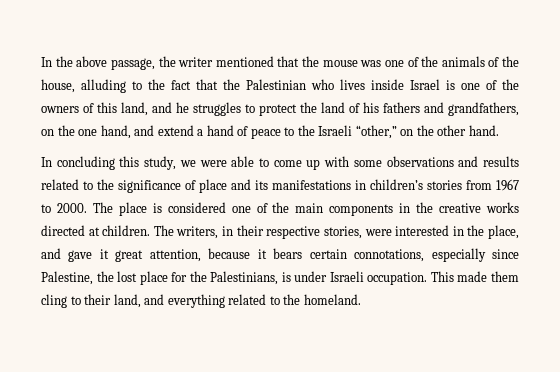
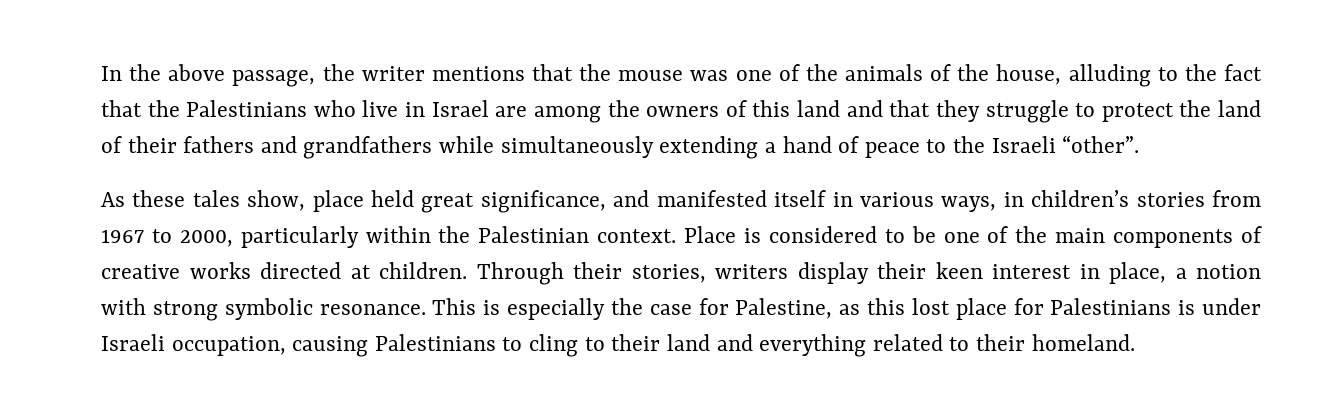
- In the above passage, the writer mentioned that the mouse was one of the animals of the house, alluding to the fact that the Palestinian who lives inside Israel is one of the owners of this land, and he struggles to protect the land of his fathers and grandfathers, on the one hand, and extend a hand of peace to the Israeli “other,” on the other hand.
- In concluding this study, we were able to come up with some observations and results related to the significance of place and its manifestations in children’s stories from 1967 to 2000. The place is considered one of the main components in the creative works directed at children.
+ In the above passage, the writer mentions that the mouse was one of the animals of the house, alluding to the fact that the Palestinians who live in Israel are among the owners of this land and that they struggle to protect the land of their fathers and grandfathers while simultaneously extending a hand of peace to the Israeli “other”.
+ As these tales show, place held great significance, and manifested itself in various ways, in children’s stories from 1967 to 2000, particularly within the Palestinian context. Place is considered to be one of the main components of creative works directed at children.
- The writers, in their respective stories, were interested in the place, and gave it great attention, because it bears certain connotations, especially since Palestine, the lost place for the Palestinians, is under Israeli occupation. This made them cling to their land, and everything related to the homeland.
+ Through their stories, writers display their keen interest in place, a notion with strong symbolic resonance. This is especially the case for Palestine, as this lost place for Palestinians is under Israeli occupation, causing Palestinians to cling to their land and everything related to their homeland.

